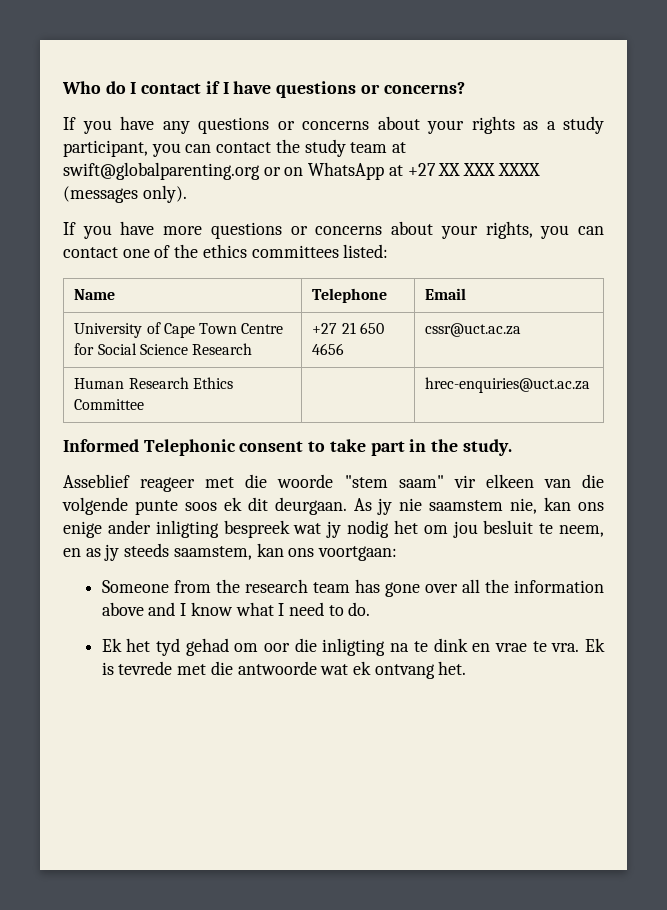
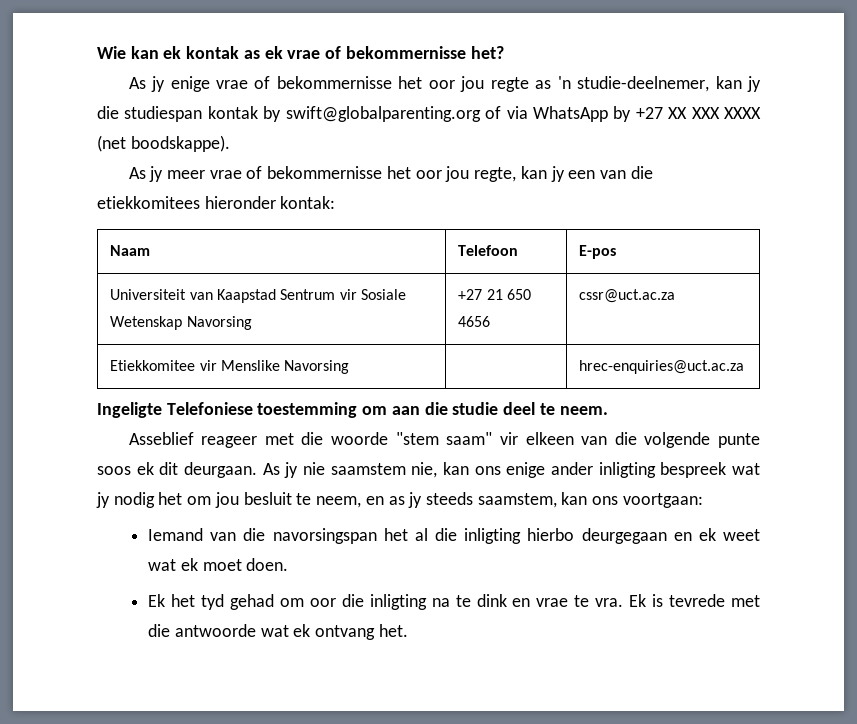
- Who do I contact if I have questions or concerns?
- If you have any questions or concerns about your rights as a study participant, you can contact the study team at swift@globalparenting.org or on WhatsApp at +27 XX XXX XXXX (messages only).
- If you have more questions or concerns about your rights, you can contact one of the ethics committees listed:
- Name | Telephone | Email
- University of Cape Town Centre for Social Science Research | +27 21 650 4656 | cssr@uct.ac.za
+ Wie kan ek kontak as ek vrae of bekommernisse het?
+ As jy enige vrae of bekommernisse het oor jou regte as 'n studie-deelnemer, kan jy die studiespan kontak by swift@globalparenting.org of via WhatsApp by +27 XX XXX XXXX (net boodskappe).
+ As jy meer vrae of bekommernisse het oor jou regte, kan jy een van die etiekkomitees hieronder kontak:
+ Naam | Telefoon | E-pos
+ Universiteit van Kaapstad Sentrum vir Sosiale Wetenskap Navorsing | +27 21 650 4656 | cssr@uct.ac.za
- Human Research Ethics Committee | | hrec-enquiries@uct.ac.za
- Informed Telephonic consent to take part in the study.
+ Etiekkomitee vir Menslike Navorsing | | hrec-enquiries@uct.ac.za
+ Ingeligte Telefoniese toestemming om aan die studie deel te neem.
- Someone from the research team has gone over all the information above and I know what I need to do.
+ Iemand van die navorsingspan het al die inligting hierbo deurgegaan en ek weet wat ek moet doen.

